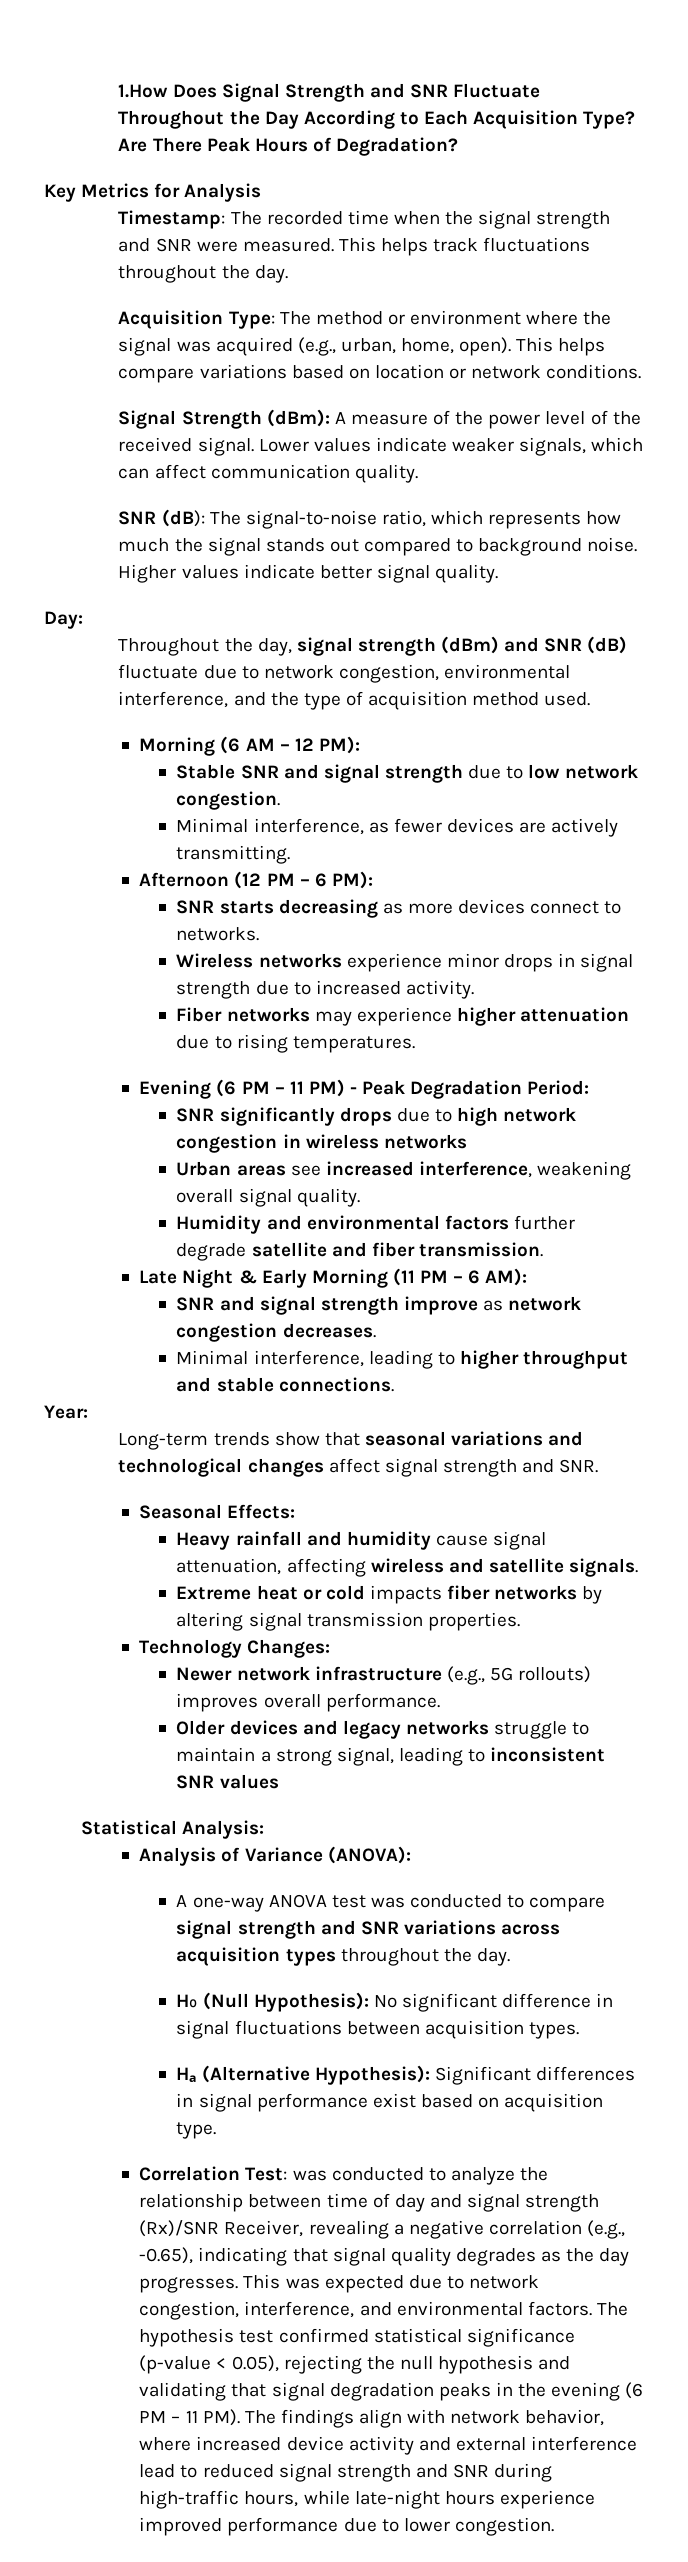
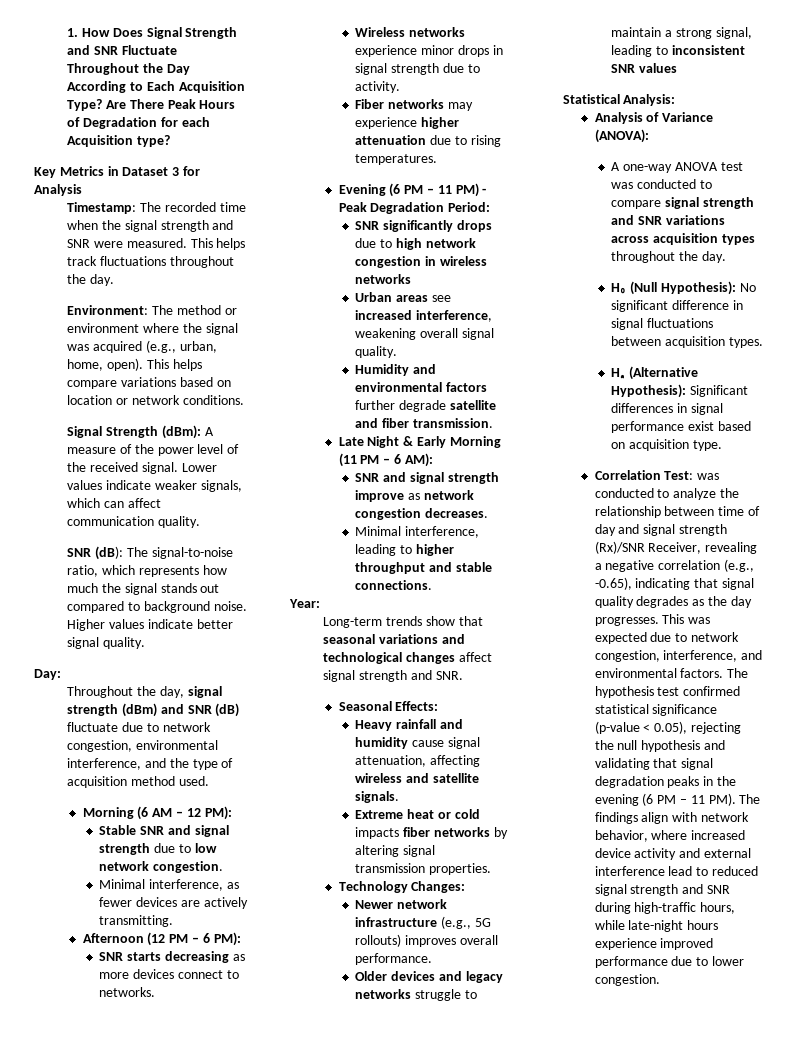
- 1.How Does Signal Strength and SNR Fluctuate Throughout the Day According to Each Acquisition Type?
+ 1. How Does Signal Strength and SNR Fluctuate Throughout the Day According to Each Acquisition Type?
- Are There Peak Hours of Degradation?
+ Are There Peak Hours of Degradation for each Acquisition type?
- Key Metrics for Analysis
+ Key Metrics in Dataset 3 for Analysis
- Acquisition Type: The method or environment where the signal was acquired (e.g., urban, home, open).
+ Environment: The method or environment where the signal was acquired (e.g., urban, home, open).
- Wireless networks experience minor drops in signal strength due to increased activity.
+ Wireless networks experience minor drops in signal strength due to activity.

